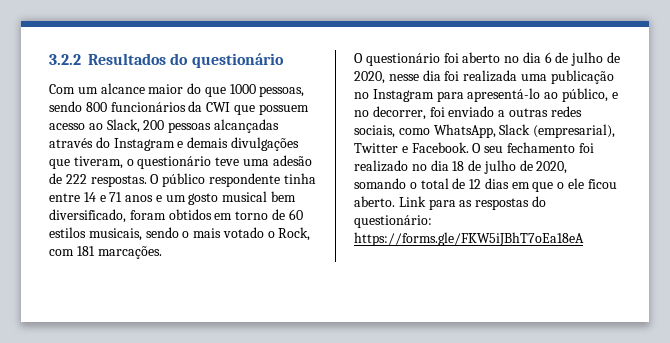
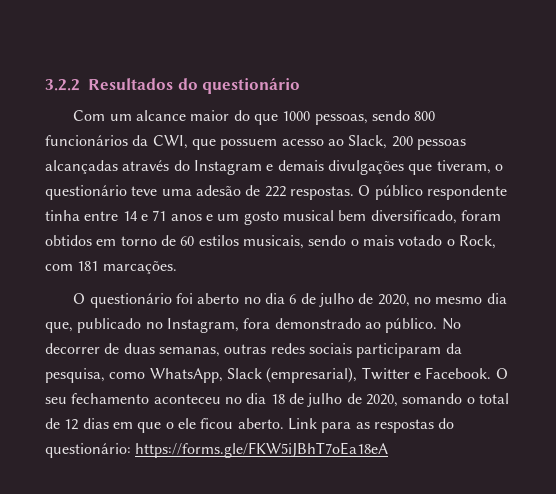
- Com um alcance maior do que 1000 pessoas, sendo 800 funcionários da CWI que possuem acesso ao Slack, 200 pessoas alcançadas através do Instagram e demais divulgações que tiveram, o questionário teve uma adesão de 222 respostas.
+ Com um alcance maior do que 1000 pessoas, sendo 800 funcionários da CWI, que possuem acesso ao Slack, 200 pessoas alcançadas através do Instagram e demais divulgações que tiveram, o questionário teve uma adesão de 222 respostas.
- O questionário foi aberto no dia 6 de julho de 2020, nesse dia foi realizada uma publicação no Instagram para apresentá-lo ao público, e no decorrer, foi enviado a outras redes sociais, como WhatsApp, Slack (empresarial), Twitter e Facebook.
+ O questionário foi aberto no dia 6 de julho de 2020, no mesmo dia que, publicado no Instagram, fora demonstrado ao público. No decorrer de duas semanas, outras redes sociais participaram da pesquisa, como WhatsApp, Slack (empresarial), Twitter e Facebook.
- O seu fechamento foi realizado no dia 18 de julho de 2020, somando o total de 12 dias em que o ele ficou aberto.
+ O seu fechamento aconteceu no dia 18 de julho de 2020, somando o total de 12 dias em que o ele ficou aberto.

